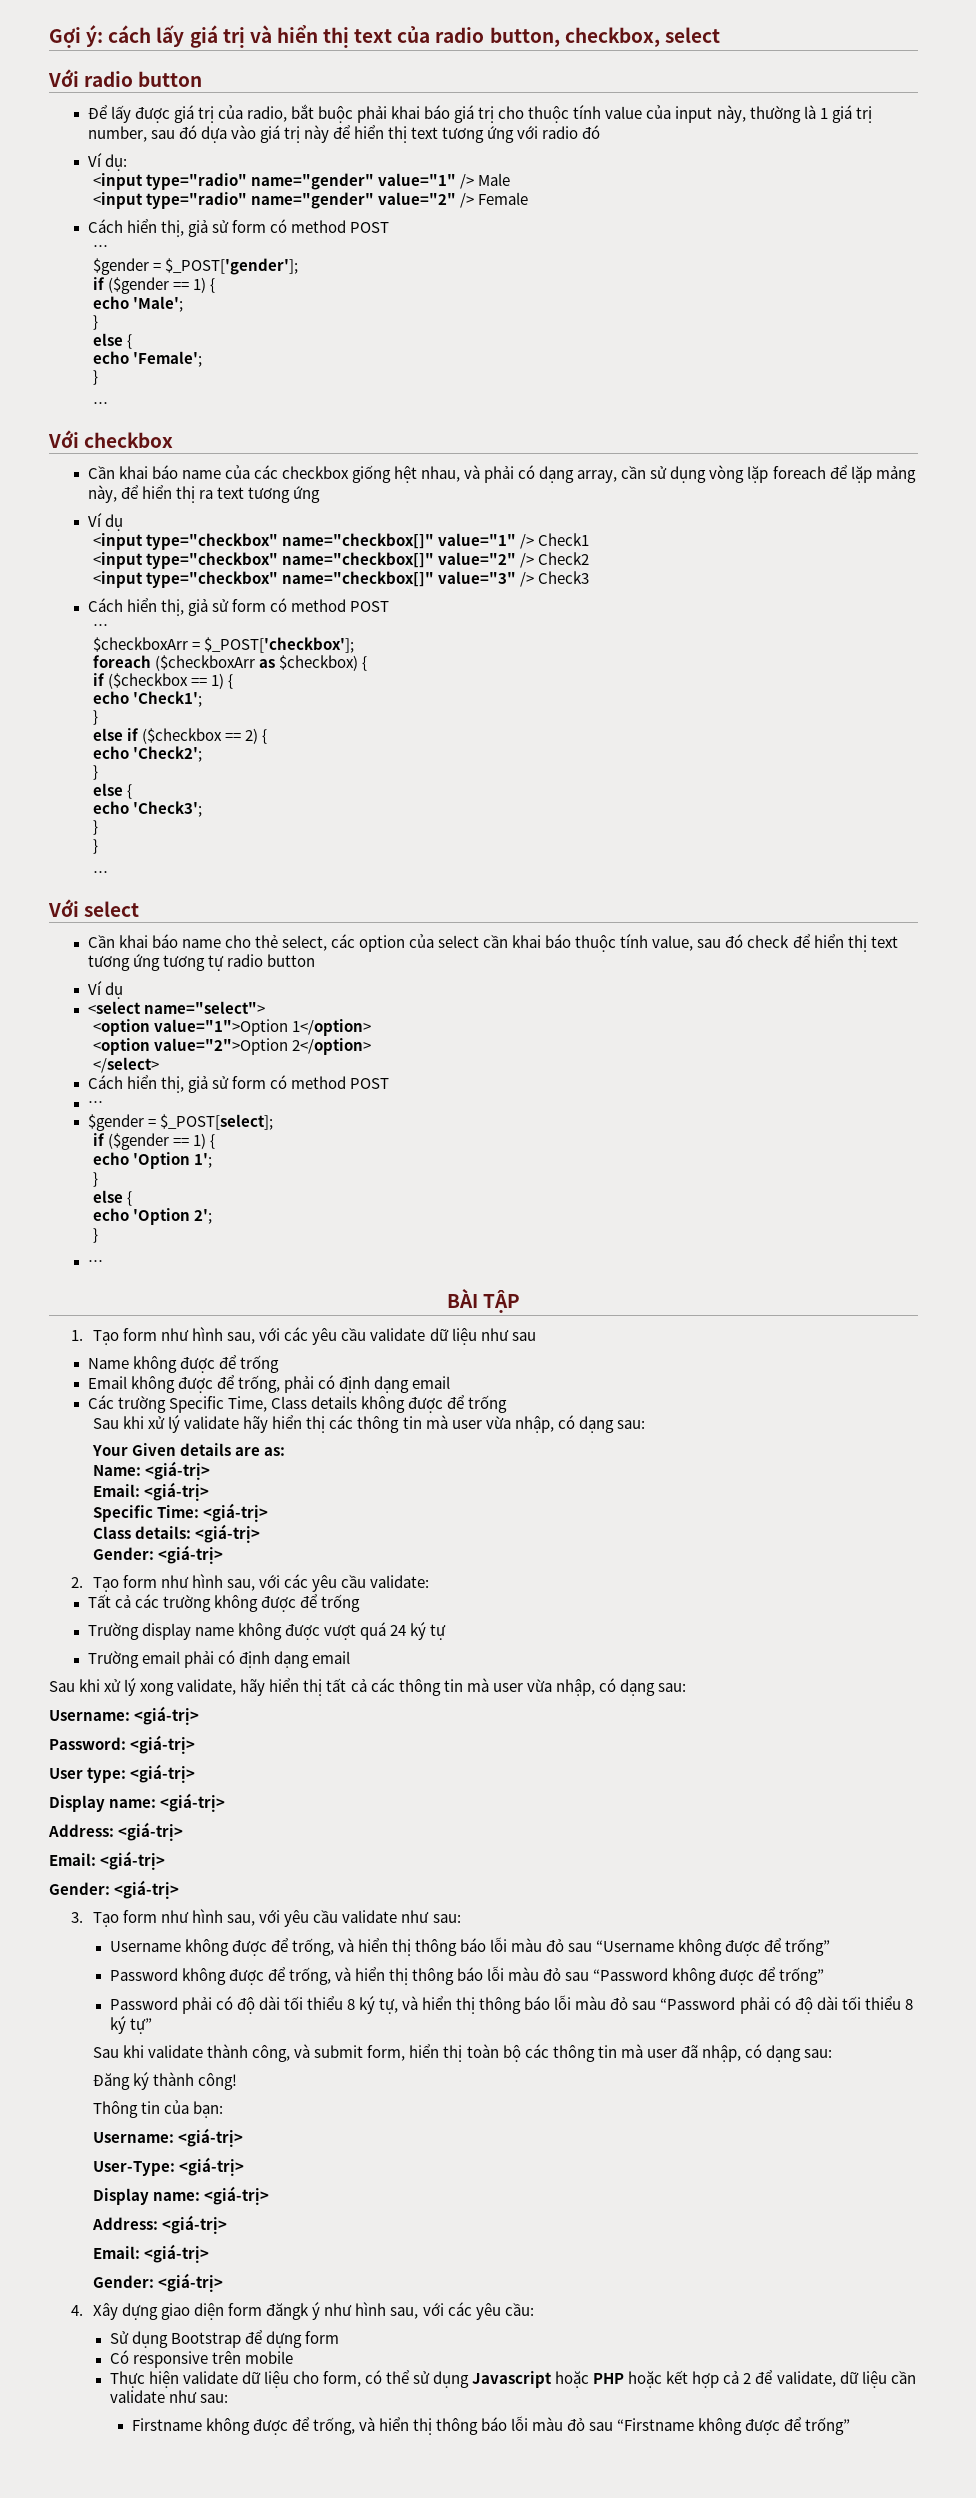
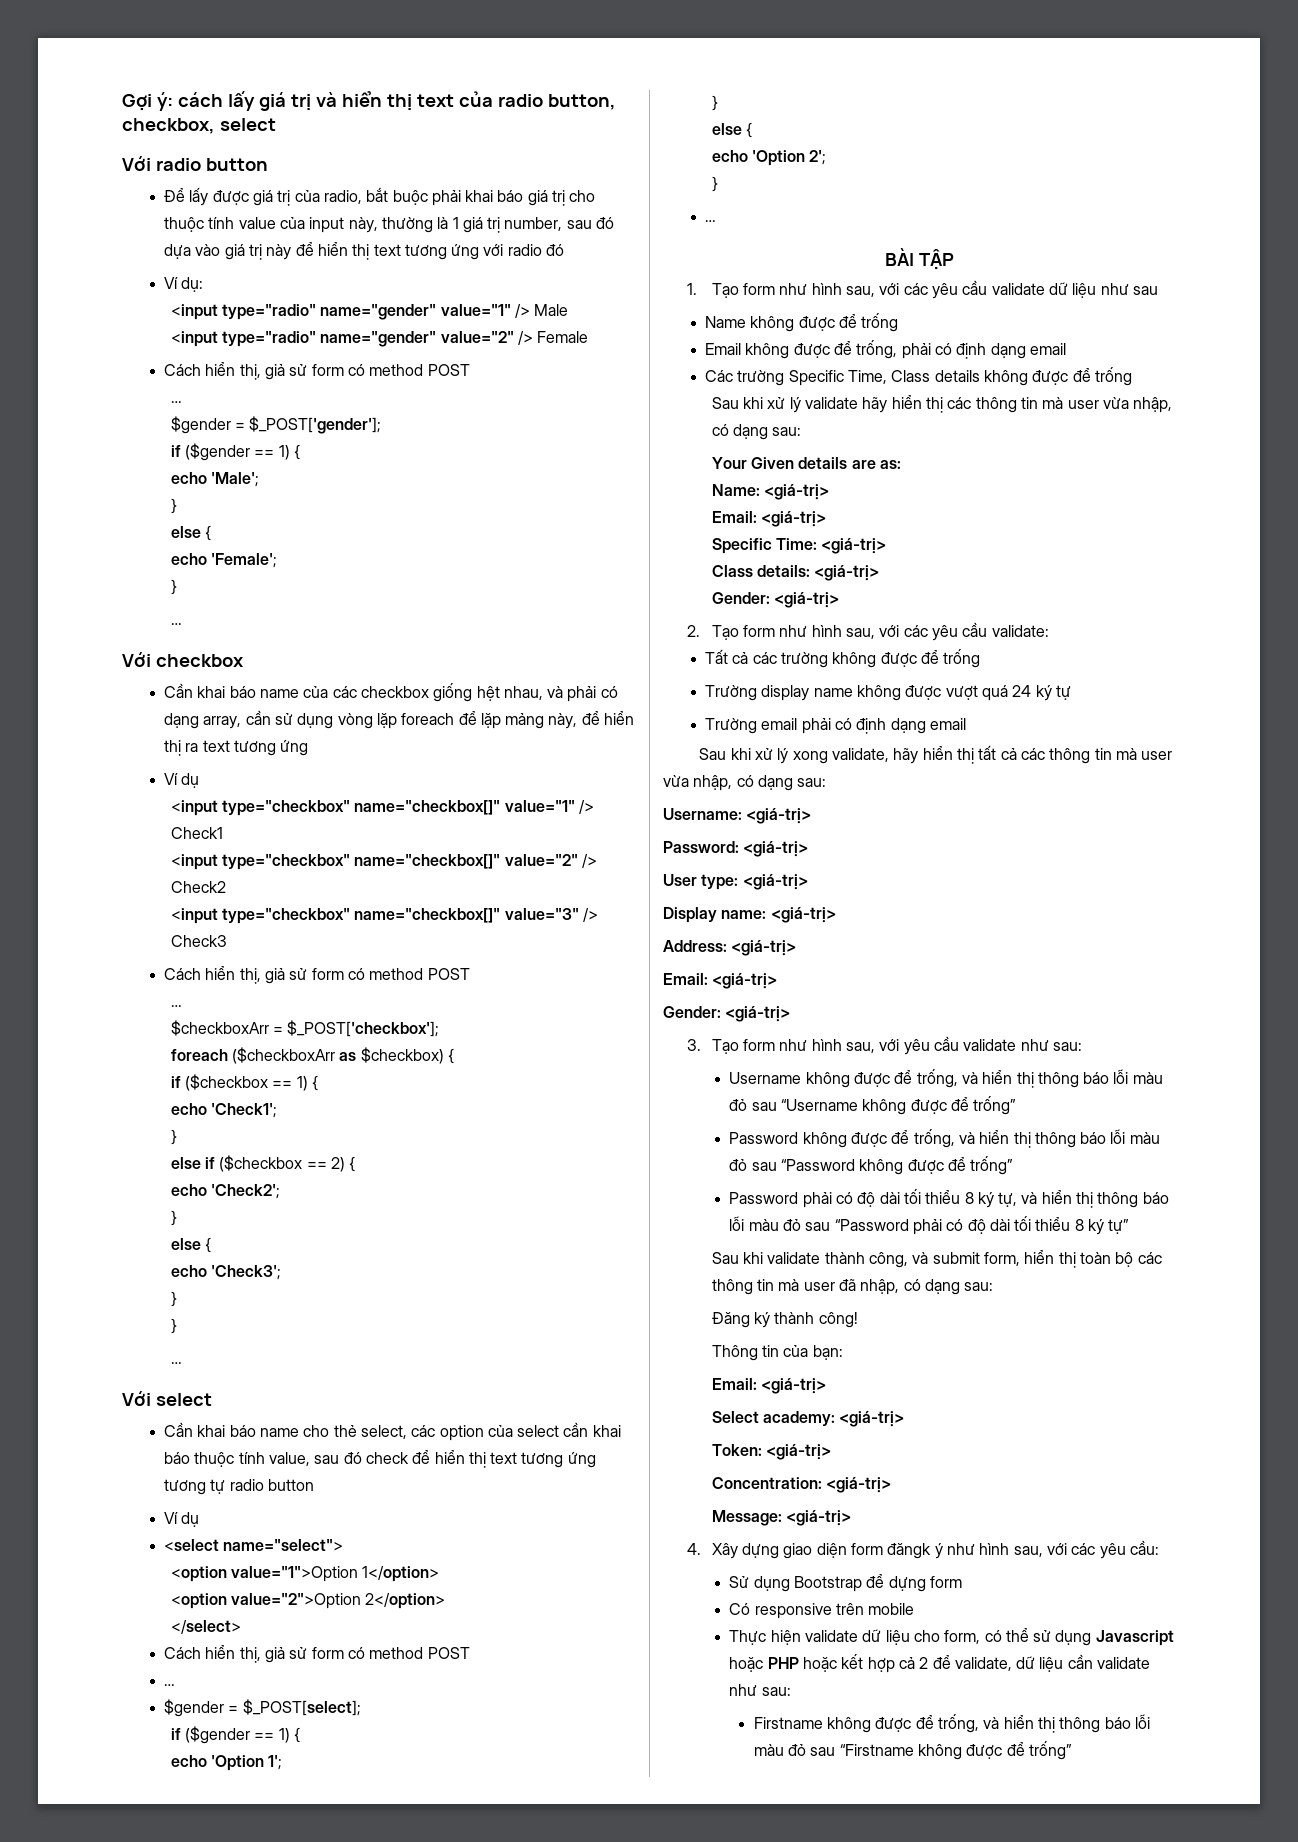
  Thông tin của bạn:
- Username: <giá-trị>
- User-Type: <giá-trị>
- Display name: <giá-trị>
- Address: <giá-trị>
  Email: <giá-trị>
- Gender: <giá-trị>
+ Select academy: <giá-trị>
+ Token: <giá-trị>
+ Concentration: <giá-trị>
+ Message: <giá-trị>

